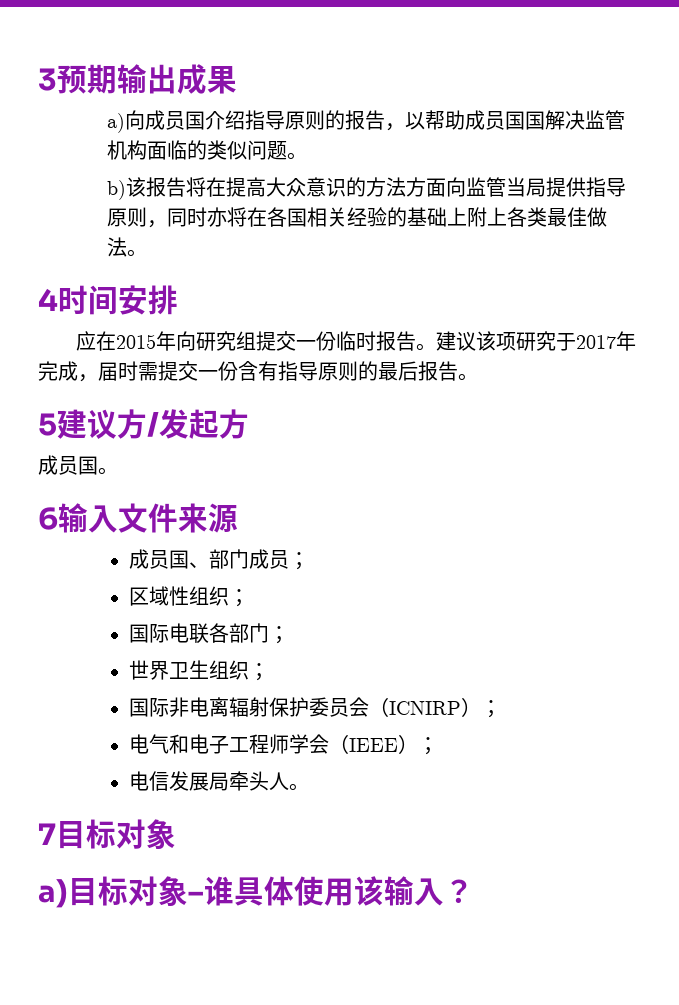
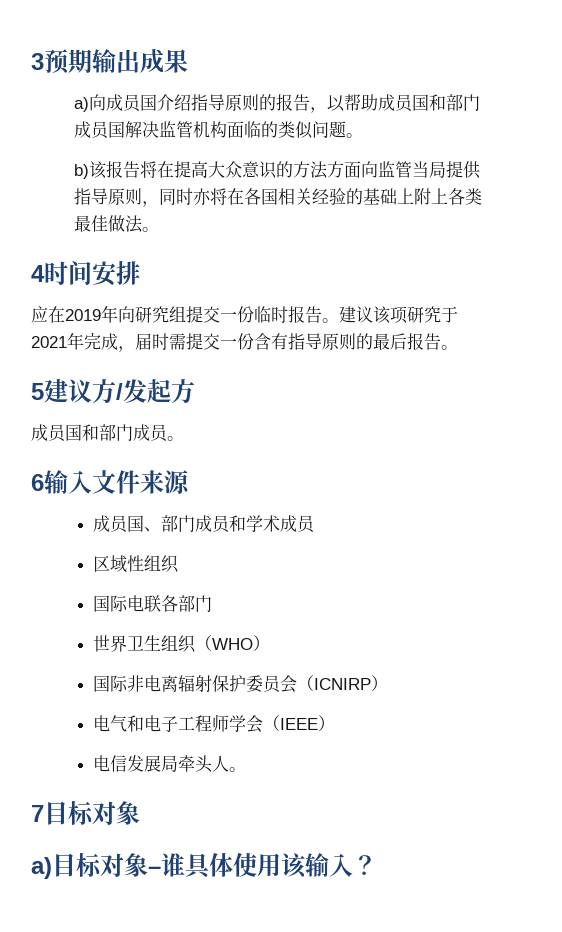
- a)向成员国介绍指导原则的报告，以帮助成员国国解决监管机构面临的类似问题。
+ a)向成员国介绍指导原则的报告，以帮助成员国和部门成员国解决监管机构面临的类似问题。
- 应在2015年向研究组提交一份临时报告。
+ 应在2019年向研究组提交一份临时报告。
- 建议该项研究于2017年完成，届时需提交一份含有指导原则的最后报告。
+ 建议该项研究于2021年完成，届时需提交一份含有指导原则的最后报告。
- 成员国。
+ 成员国和部门成员。
- 成员国、部门成员；
+ 成员国、部门成员和学术成员
- 区域性组织；
+ 区域性组织
- 国际电联各部门；
+ 国际电联各部门
- 世界卫生组织；
+ 世界卫生组织（WHO）
- 国际非电离辐射保护委员会（ICNIRP）；
+ 国际非电离辐射保护委员会（ICNIRP）
- 电气和电子工程师学会（IEEE）；
+ 电气和电子工程师学会（IEEE）

